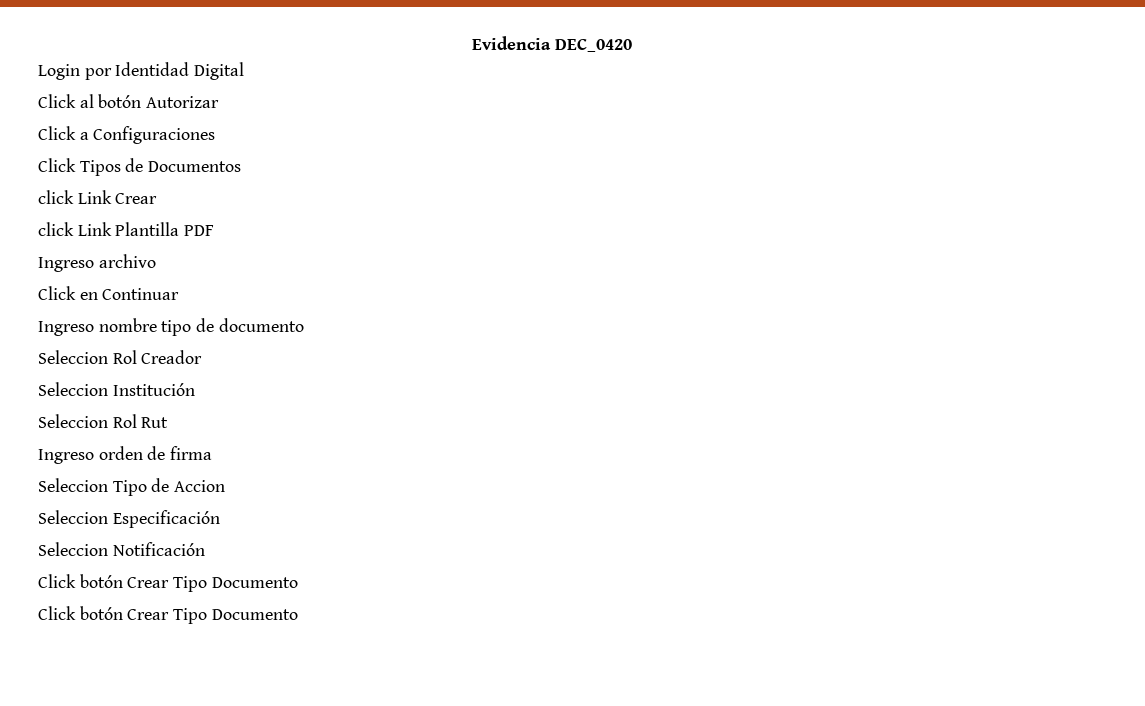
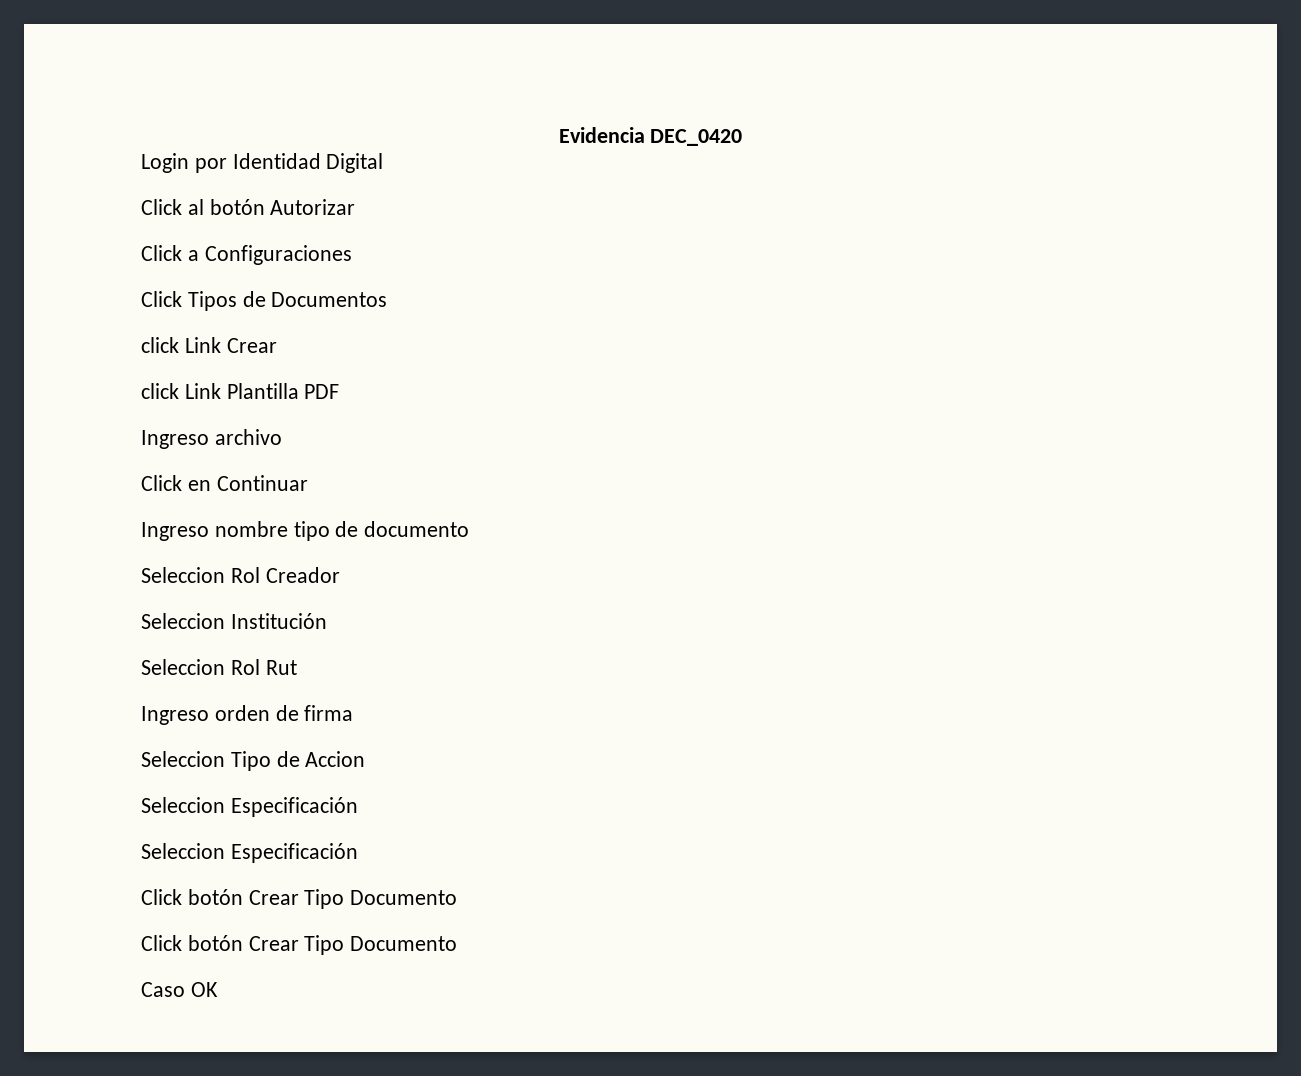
  Seleccion Tipo de Accion
  Seleccion Especificación
- Seleccion Notificación
+ Seleccion Especificación
+ Caso OK

